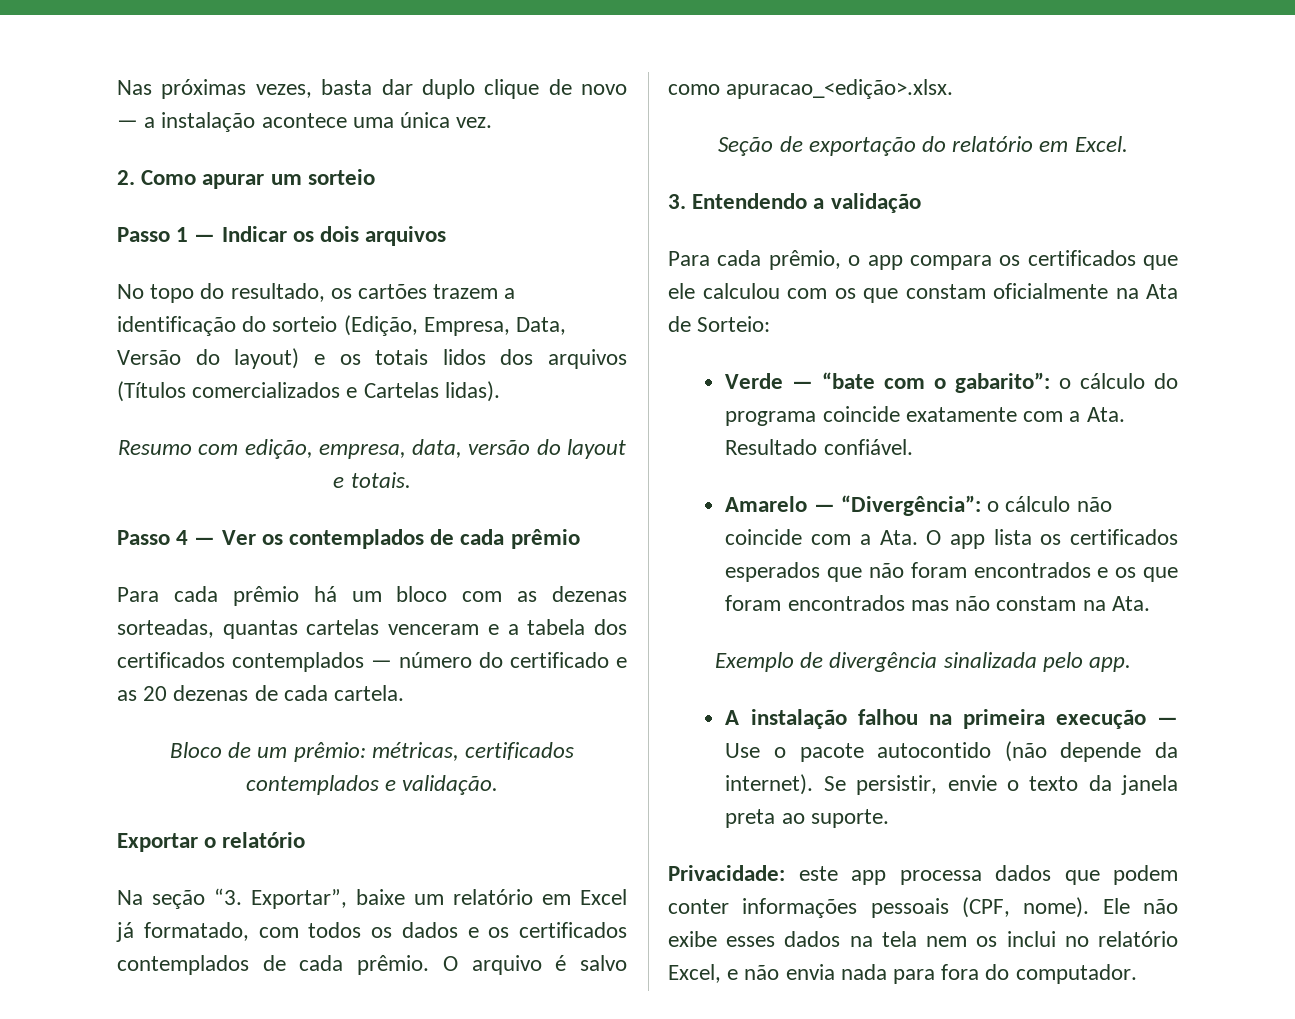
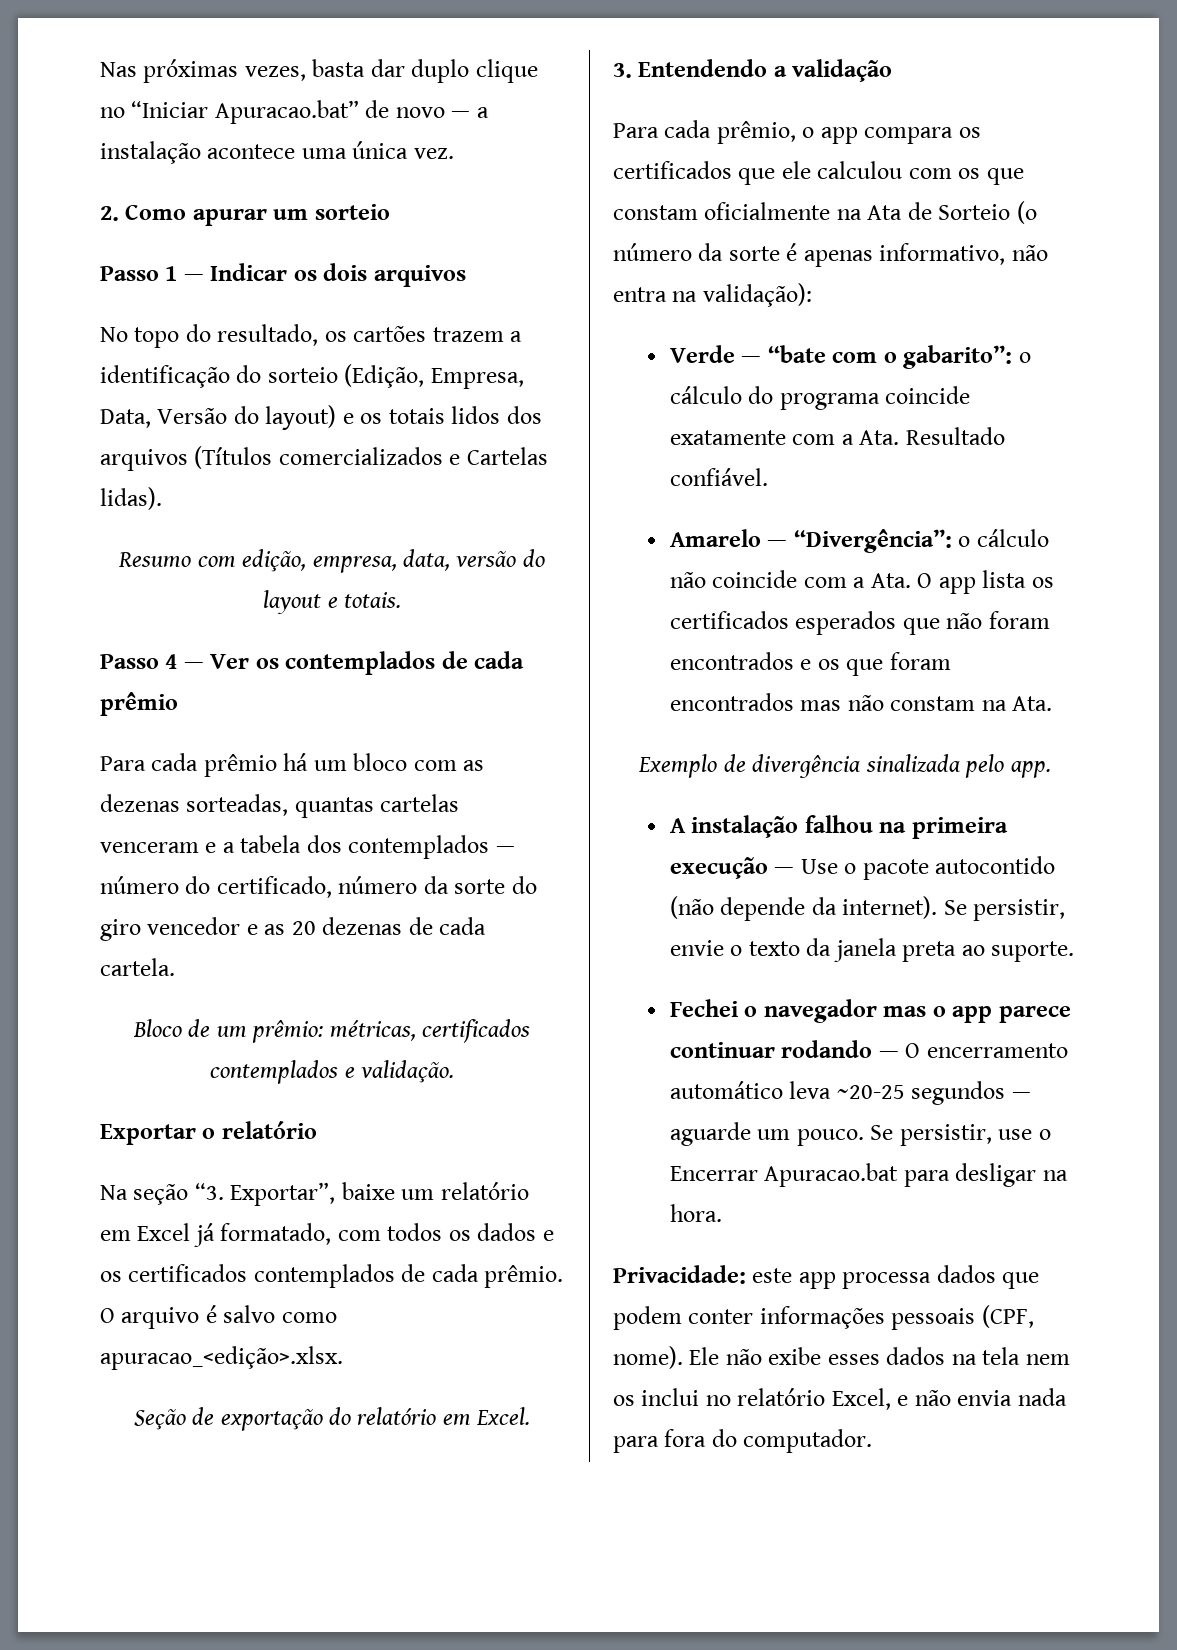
- Nas próximas vezes, basta dar duplo clique de novo — a instalação acontece uma única vez.
+ Nas próximas vezes, basta dar duplo clique no “Iniciar Apuracao.bat” de novo — a instalação acontece uma única vez.
- Para cada prêmio há um bloco com as dezenas sorteadas, quantas cartelas venceram e a tabela dos certificados contemplados — número do certificado e as 20 dezenas de cada cartela.
+ Para cada prêmio há um bloco com as dezenas sorteadas, quantas cartelas venceram e a tabela dos contemplados — número do certificado, número da sorte do giro vencedor e as 20 dezenas de cada cartela.
- Para cada prêmio, o app compara os certificados que ele calculou com os que constam oficialmente na Ata de Sorteio:
+ Para cada prêmio, o app compara os certificados que ele calculou com os que constam oficialmente na Ata de Sorteio (o número da sorte é apenas informativo, não entra na validação):
+ Fechei o navegador mas o app parece continuar rodando — O encerramento automático leva ~20-25 segundos — aguarde um pouco. Se persistir, use o Encerrar Apuracao.bat para desligar na hora.

